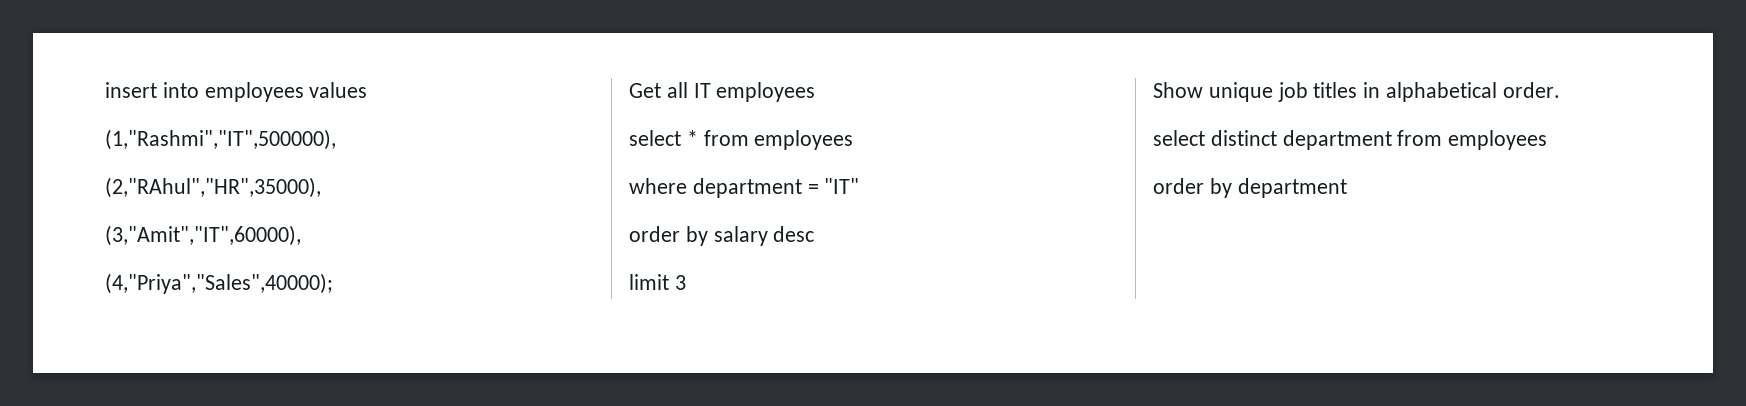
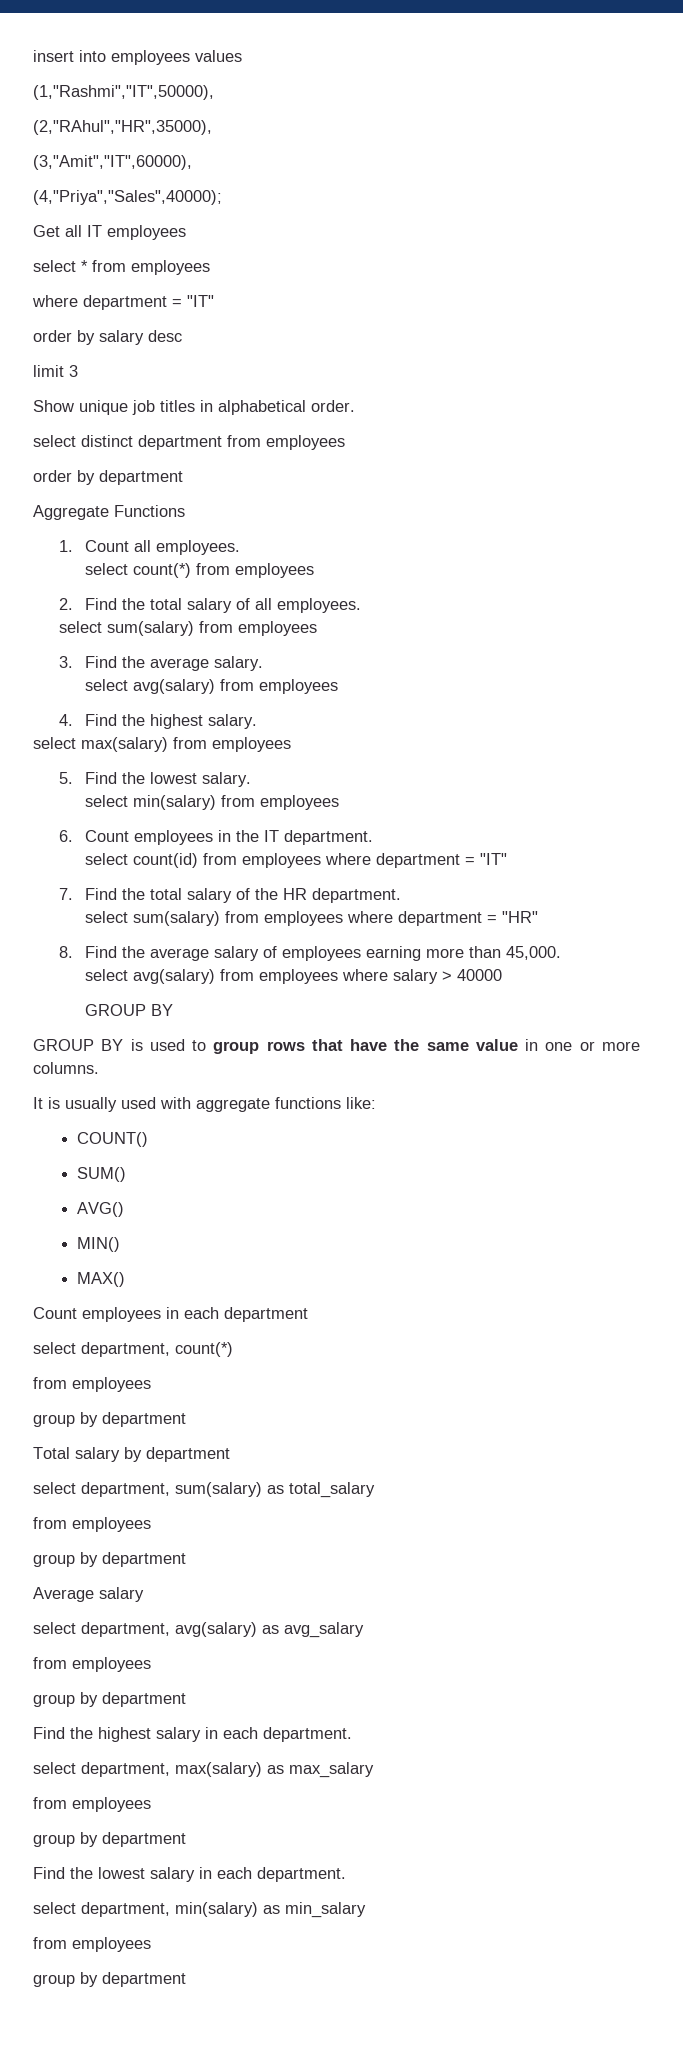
- (1,"Rashmi","IT",500000),
+ (1,"Rashmi","IT",50000),
+ Aggregate Functions
+ 1. Count all employees.
+ select count(*) from employees
+ 2. Find the total salary of all employees.
+ select sum(salary) from employees
+ 3. Find the average salary.
+ select avg(salary) from employees
+ 4. Find the highest salary.
+ select max(salary) from employees
+ 5. Find the lowest salary.
+ select min(salary) from employees
+ 6. Count employees in the IT department.
+ select count(id) from employees where department = "IT"
+ 7. Find the total salary of the HR department.
+ select sum(salary) from employees where department = "HR"
+ 8. Find the average salary of employees earning more than 45,000.
+ select avg(salary) from employees where salary > 40000
+ GROUP BY
+ GROUP BY is used to group rows that have the same value in one or more columns.
+ It is usually used with aggregate functions like:
+ COUNT()
+ SUM()
+ AVG()
+ MIN()
+ MAX()
+ Count employees in each department
+ select department, count(*)
+ from employees
+ group by department
+ Total salary by department
+ select department, sum(salary) as total_salary
+ from employees
+ group by department
+ Average salary
+ select department, avg(salary) as avg_salary
+ from employees
+ group by department
+ Find the highest salary in each department.
+ select department, max(salary) as max_salary
+ from employees
+ group by department
+ Find the lowest salary in each department.
+ select department, min(salary) as min_salary
+ from employees
+ group by department

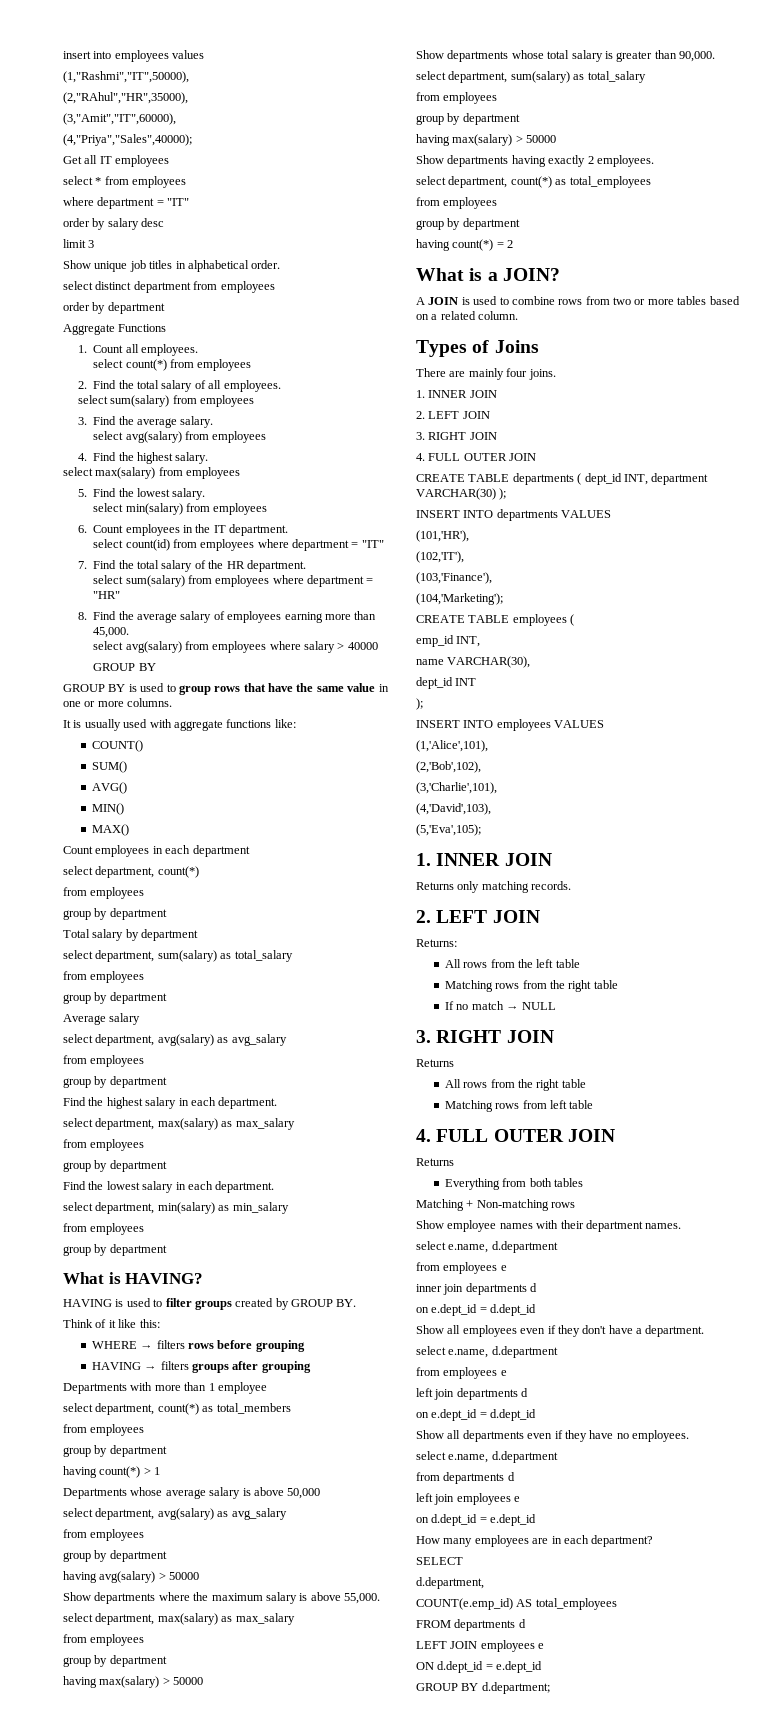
+ What is HAVING?
+ HAVING is used to filter groups created by GROUP BY.
+ Think of it like this:
+ WHERE → filters rows before grouping
+ HAVING → filters groups after grouping
+ Departments with more than 1 employee
+ select department, count(*) as total_members
+ from employees
+ group by department
+ having count(*) > 1
+ Departments whose average salary is above 50,000
+ select department, avg(salary) as avg_salary
+ from employees
+ group by department
+ having avg(salary) > 50000
+ Show departments where the maximum salary is above 55,000.
+ select department, max(salary) as max_salary
+ from employees
+ group by department
+ having max(salary) > 50000
+ Show departments whose total salary is greater than 90,000.
+ select department, sum(salary) as total_salary
+ from employees
+ group by department
+ having max(salary) > 50000
+ Show departments having exactly 2 employees.
+ select department, count(*) as total_employees
+ from employees
+ group by department
+ having count(*) = 2
+ What is a JOIN?
+ A JOIN is used to combine rows from two or more tables based on a related column.
+ Types of Joins
+ There are mainly four joins.
+ 1. INNER JOIN
+ 2. LEFT JOIN
+ 3. RIGHT JOIN
+ 4. FULL OUTER JOIN
+ CREATE TABLE departments ( dept_id INT, department VARCHAR(30) );
+ INSERT INTO departments VALUES
+ (101,'HR'),
+ (102,'IT'),
+ (103,'Finance'),
+ (104,'Marketing');
+ CREATE TABLE employees (
+ emp_id INT,
+ name VARCHAR(30),
+ dept_id INT
+ );
+ INSERT INTO employees VALUES
+ (1,'Alice',101),
+ (2,'Bob',102),
+ (3,'Charlie',101),
+ (4,'David',103),
+ (5,'Eva',105);
+ 1. INNER JOIN
+ Returns only matching records.
+ 2. LEFT JOIN
+ Returns:
+ All rows from the left table
+ Matching rows from the right table
+ If no match → NULL
+ 3. RIGHT JOIN
+ Returns
+ All rows from the right table
+ Matching rows from left table
+ 4. FULL OUTER JOIN
+ Returns
+ Everything from both tables
+ Matching + Non-matching rows
+ Show employee names with their department names.
+ select e.name, d.department
+ from employees e
+ inner join departments d
+ on e.dept_id = d.dept_id
+ Show all employees even if they don't have a department.
+ select e.name, d.department
+ from employees e
+ left join departments d
+ on e.dept_id = d.dept_id
+ Show all departments even if they have no employees.
+ select e.name, d.department
+ from departments d
+ left join employees e
+ on d.dept_id = e.dept_id
+ How many employees are in each department?
+ SELECT
+ d.department,
+ COUNT(e.emp_id) AS total_employees
+ FROM departments d
+ LEFT JOIN employees e
+ ON d.dept_id = e.dept_id
+ GROUP BY d.department;

